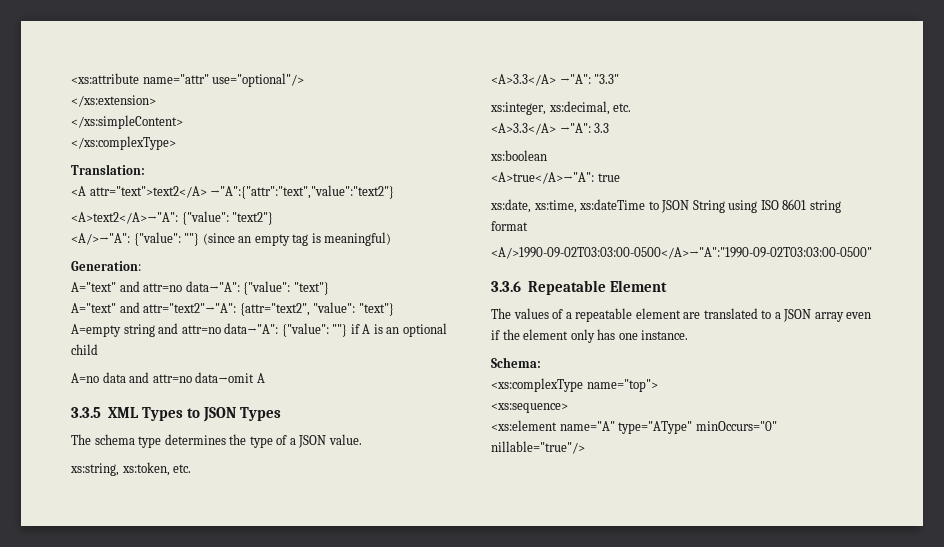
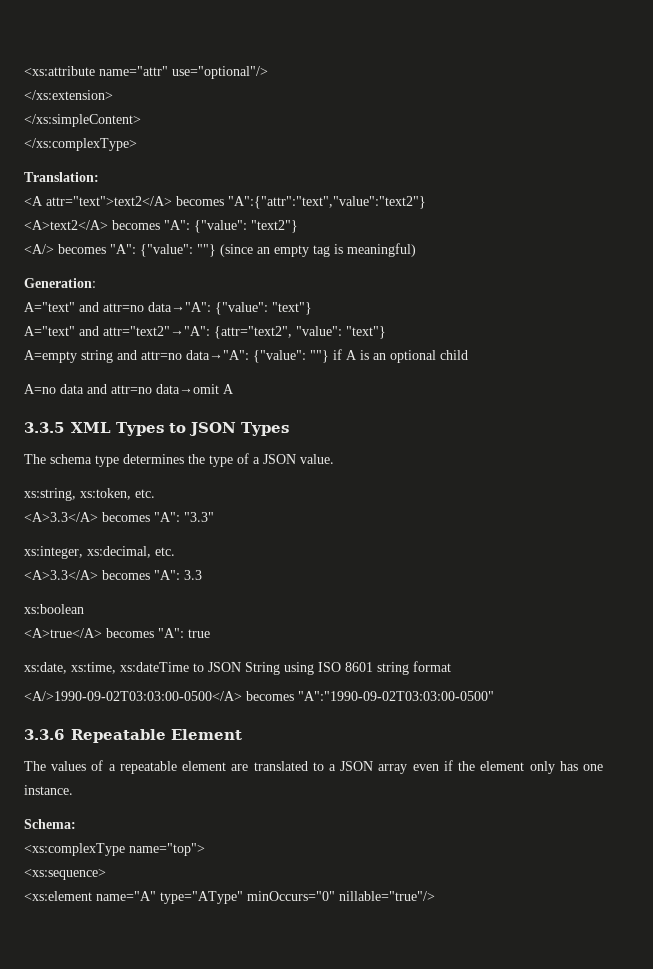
- <A attr="text">text2</A> →"A":{"attr":"text","value":"text2"}
- <A>text2</A>→"A": {"value": "text2"}
+ <A attr="text">text2</A> becomes "A":{"attr":"text","value":"text2"}
+ <A>text2</A> becomes "A": {"value": "text2"}
- <A/>→"A": {"value": ""} (since an empty tag is meaningful)
+ <A/> becomes "A": {"value": ""} (since an empty tag is meaningful)
- <A>3.3</A> →"A": "3.3"
+ <A>3.3</A> becomes "A": "3.3"
- <A>3.3</A> →"A": 3.3
+ <A>3.3</A> becomes "A": 3.3
- <A>true</A>→"A": true
+ <A>true</A> becomes "A": true
- <A/>1990-09-02T03:03:00-0500</A>→"A":"1990-09-02T03:03:00-0500"
+ <A/>1990-09-02T03:03:00-0500</A> becomes "A":"1990-09-02T03:03:00-0500"

